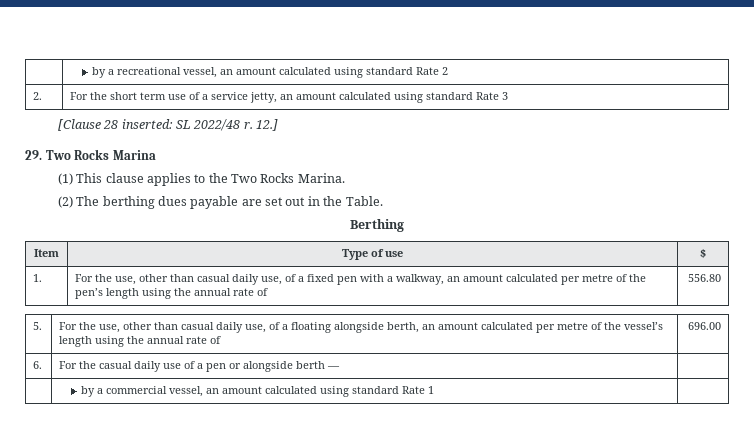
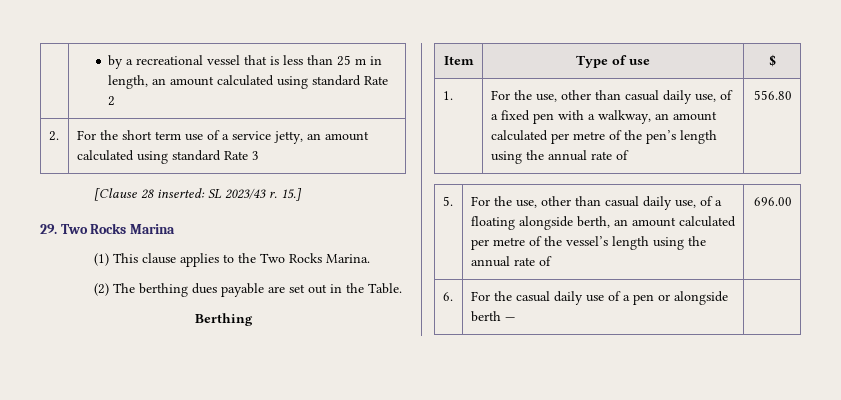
- | by a recreational vessel, an amount calculated using standard Rate 2
+ | by a recreational vessel that is less than 25 m in length, an amount calculated using standard Rate 2
- [Clause 28 inserted: SL 2022/48 r. 12.]
+ [Clause 28 inserted: SL 2023/43 r. 15.]
- | by a commercial vessel, an amount calculated using standard Rate 1 |

